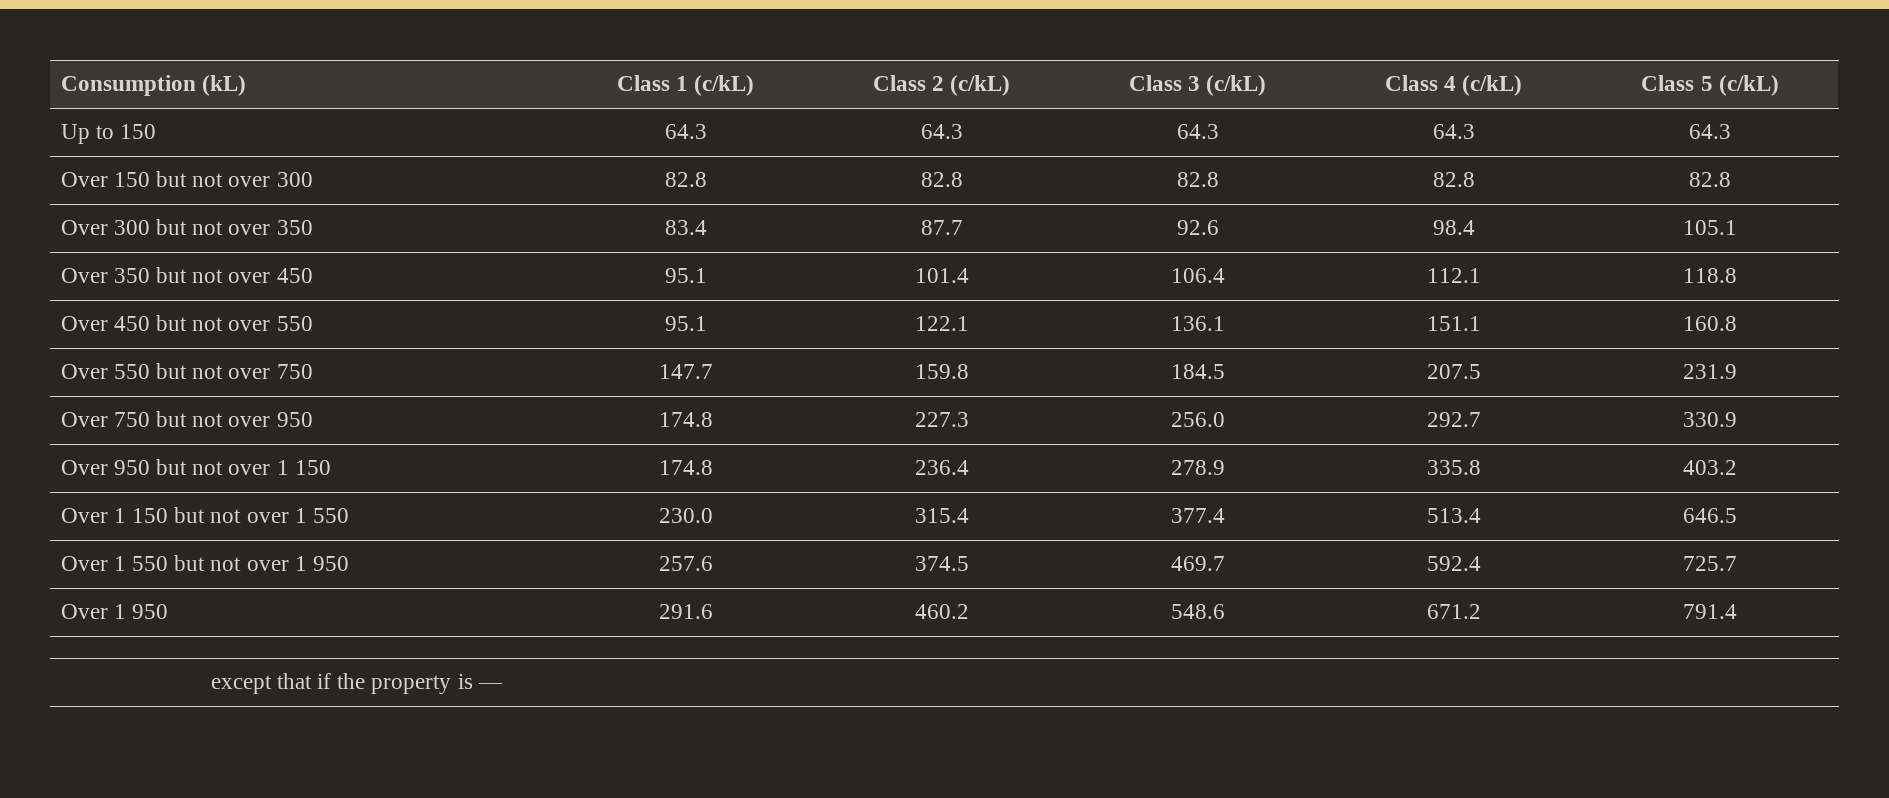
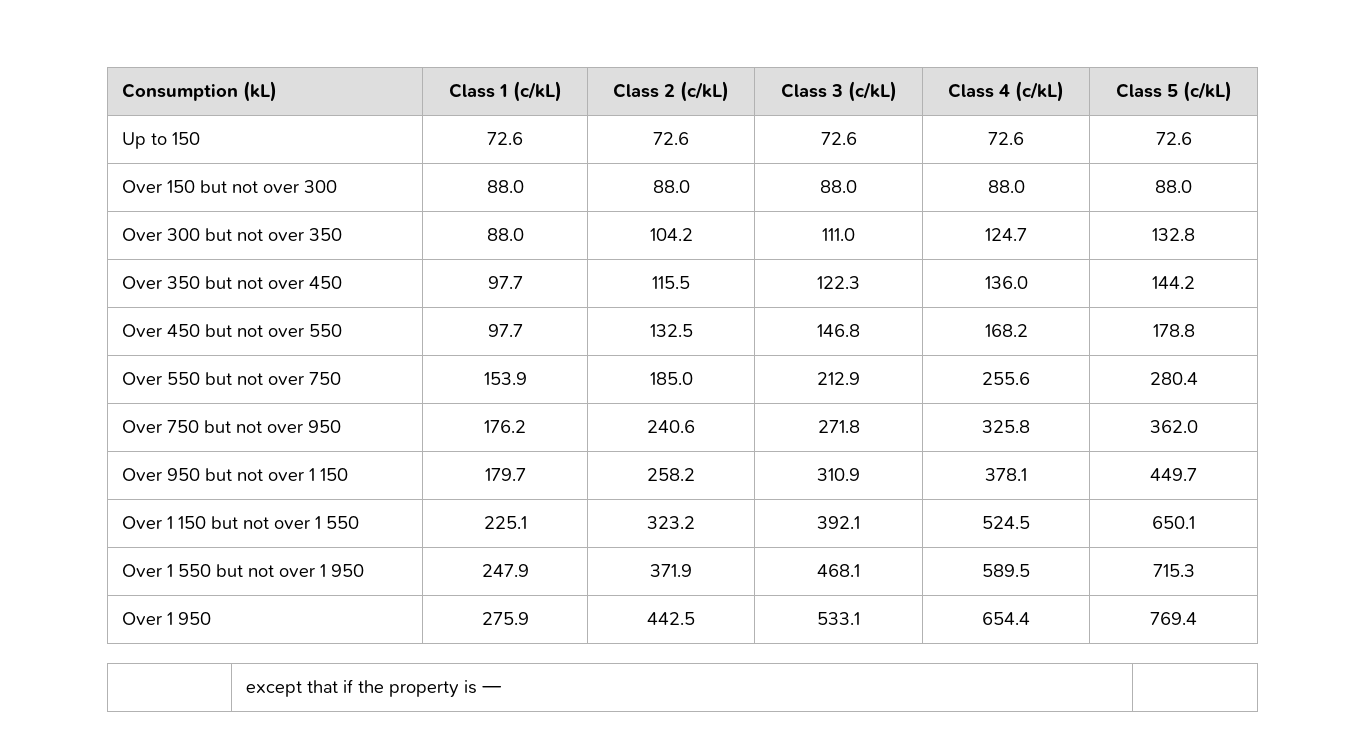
- Up to 150 | 64.3 | 64.3 | 64.3 | 64.3 | 64.3
+ Up to 150 | 72.6 | 72.6 | 72.6 | 72.6 | 72.6
- Over 150 but not over 300 | 82.8 | 82.8 | 82.8 | 82.8 | 82.8
+ Over 150 but not over 300 | 88.0 | 88.0 | 88.0 | 88.0 | 88.0
- Over 300 but not over 350 | 83.4 | 87.7 | 92.6 | 98.4 | 105.1
+ Over 300 but not over 350 | 88.0 | 104.2 | 111.0 | 124.7 | 132.8
- Over 350 but not over 450 | 95.1 | 101.4 | 106.4 | 112.1 | 118.8
+ Over 350 but not over 450 | 97.7 | 115.5 | 122.3 | 136.0 | 144.2
- Over 450 but not over 550 | 95.1 | 122.1 | 136.1 | 151.1 | 160.8
+ Over 450 but not over 550 | 97.7 | 132.5 | 146.8 | 168.2 | 178.8
- Over 550 but not over 750 | 147.7 | 159.8 | 184.5 | 207.5 | 231.9
+ Over 550 but not over 750 | 153.9 | 185.0 | 212.9 | 255.6 | 280.4
- Over 750 but not over 950 | 174.8 | 227.3 | 256.0 | 292.7 | 330.9
+ Over 750 but not over 950 | 176.2 | 240.6 | 271.8 | 325.8 | 362.0
- Over 950 but not over 1 150 | 174.8 | 236.4 | 278.9 | 335.8 | 403.2
+ Over 950 but not over 1 150 | 179.7 | 258.2 | 310.9 | 378.1 | 449.7
- Over 1 150 but not over 1 550 | 230.0 | 315.4 | 377.4 | 513.4 | 646.5
+ Over 1 150 but not over 1 550 | 225.1 | 323.2 | 392.1 | 524.5 | 650.1
- Over 1 550 but not over 1 950 | 257.6 | 374.5 | 469.7 | 592.4 | 725.7
- Over 1 950 | 291.6 | 460.2 | 548.6 | 671.2 | 791.4
+ Over 1 550 but not over 1 950 | 247.9 | 371.9 | 468.1 | 589.5 | 715.3
+ Over 1 950 | 275.9 | 442.5 | 533.1 | 654.4 | 769.4

